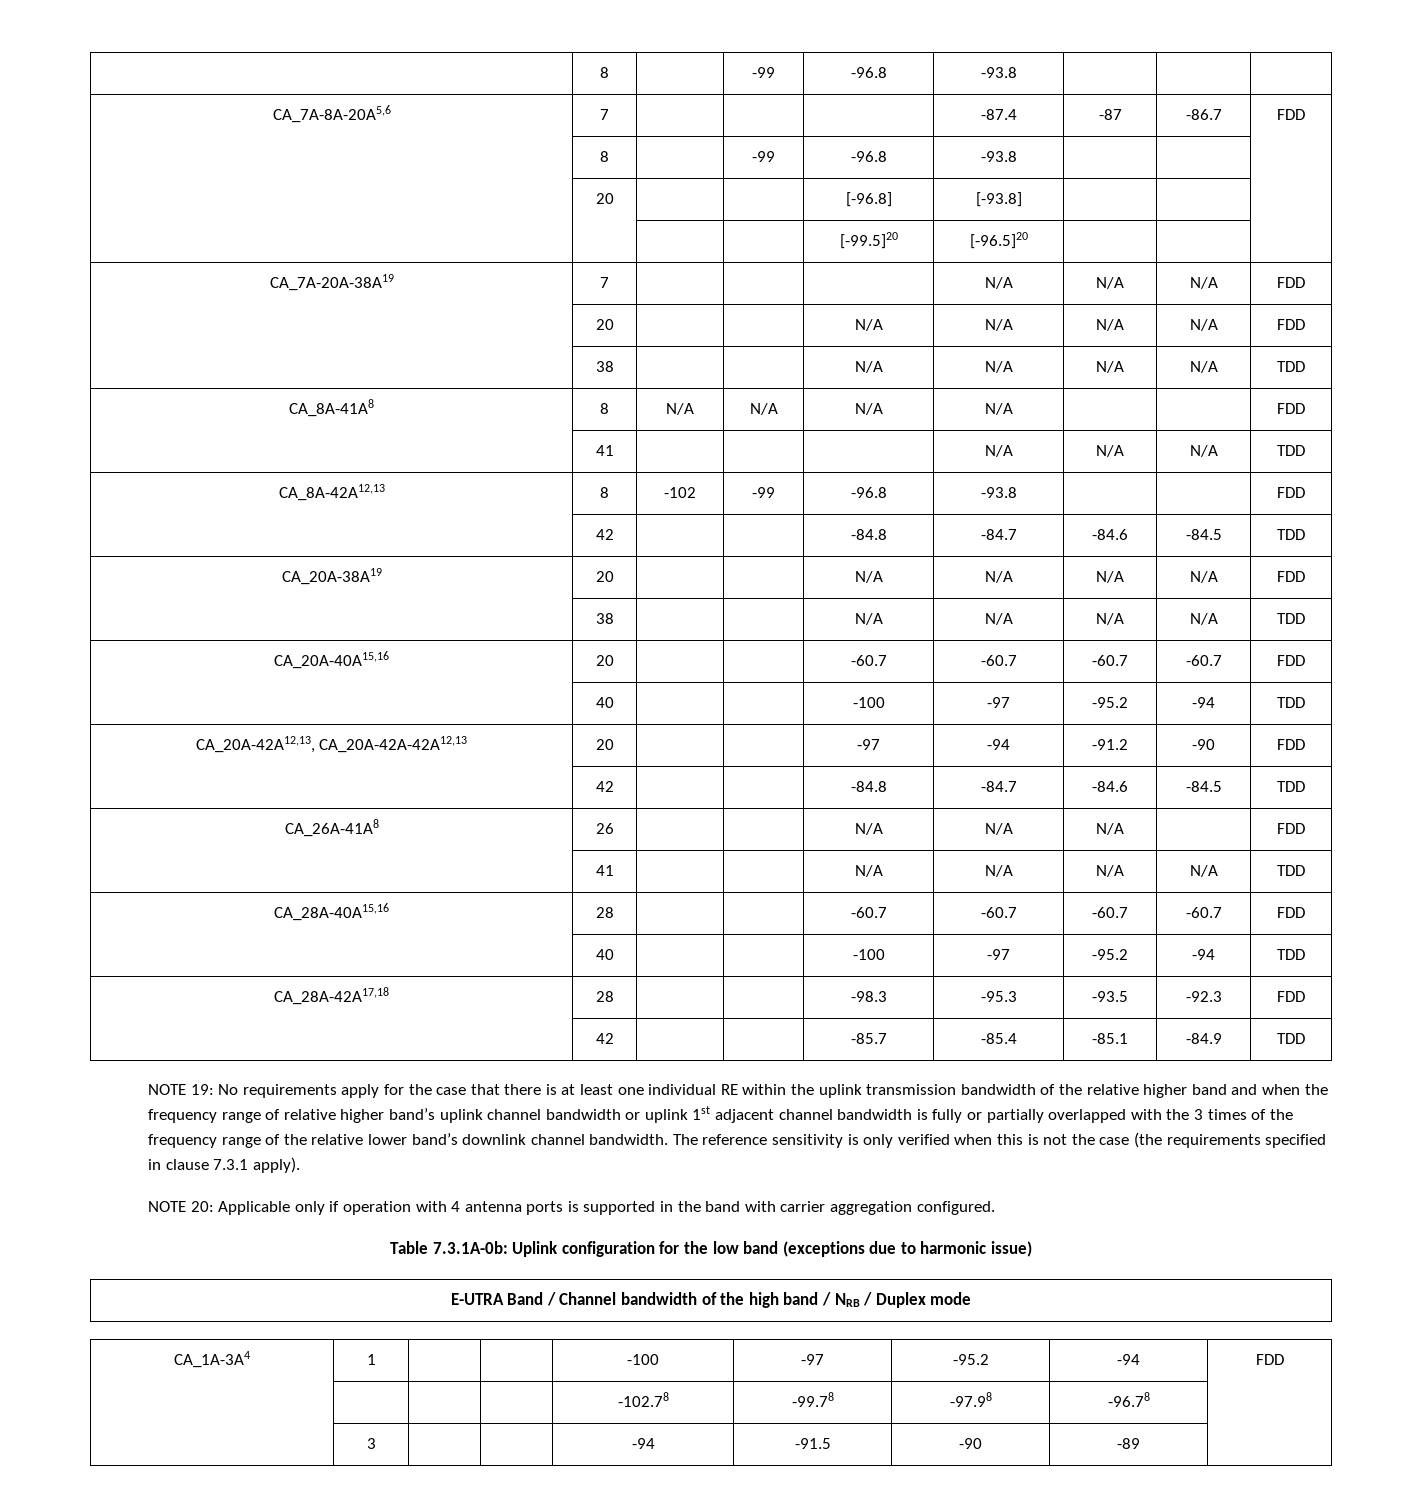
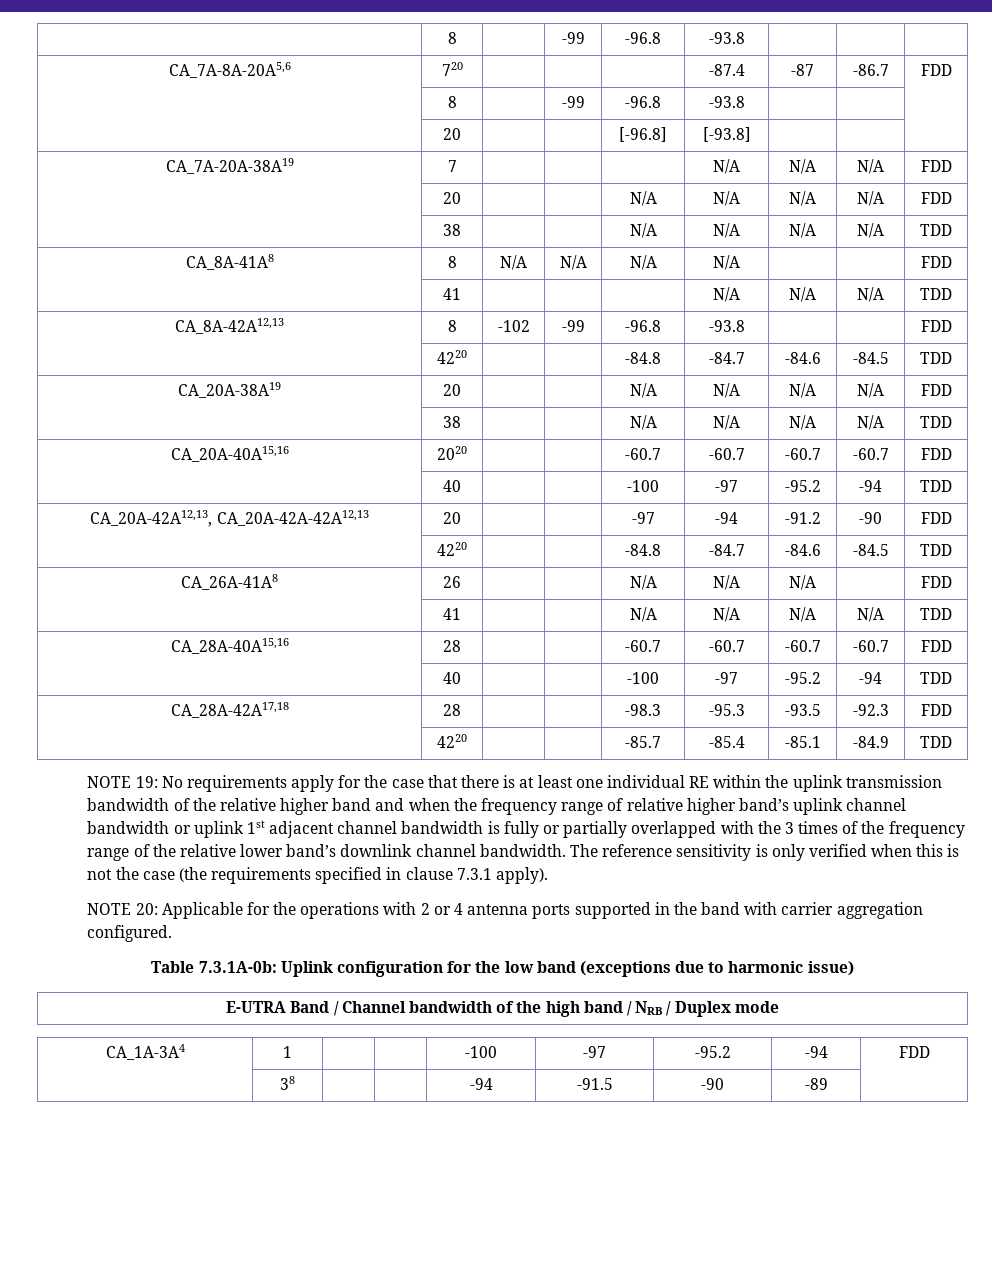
- CA_7A-8A-20A5,6 | 7 | | | | -87.4 | -87 | -86.7 | FDD
+ CA_7A-8A-20A5,6 | 720 | | | | -87.4 | -87 | -86.7 | FDD
- | | | | [-99.5]20 | [-96.5]20 | | |
  CA_8A-42A12,13 | 8 | -102 | -99 | -96.8 | -93.8 | | | FDD
- | 42 | | | -84.8 | -84.7 | -84.6 | -84.5 | TDD
+ | 4220 | | | -84.8 | -84.7 | -84.6 | -84.5 | TDD
- CA_20A-40A15,16 | 20 | | | -60.7 | -60.7 | -60.7 | -60.7 | FDD
+ CA_20A-40A15,16 | 2020 | | | -60.7 | -60.7 | -60.7 | -60.7 | FDD
  CA_20A-42A12,13, CA_20A-42A-42A12,13 | 20 | | | -97 | -94 | -91.2 | -90 | FDD
- | 42 | | | -84.8 | -84.7 | -84.6 | -84.5 | TDD
+ | 4220 | | | -84.8 | -84.7 | -84.6 | -84.5 | TDD
- | 42 | | | -85.7 | -85.4 | -85.1 | -84.9 | TDD
+ | 4220 | | | -85.7 | -85.4 | -85.1 | -84.9 | TDD
- NOTE 20: Applicable only if operation with 4 antenna ports is supported in the band with carrier aggregation configured.
+ NOTE 20: Applicable for the operations with 2 or 4 antenna ports supported in the band with carrier aggregation configured.
- | | | | -102.78 | -99.78 | -97.98 | -96.78 |
- | 3 | | | -94 | -91.5 | -90 | -89 |
+ | 38 | | | -94 | -91.5 | -90 | -89 |

